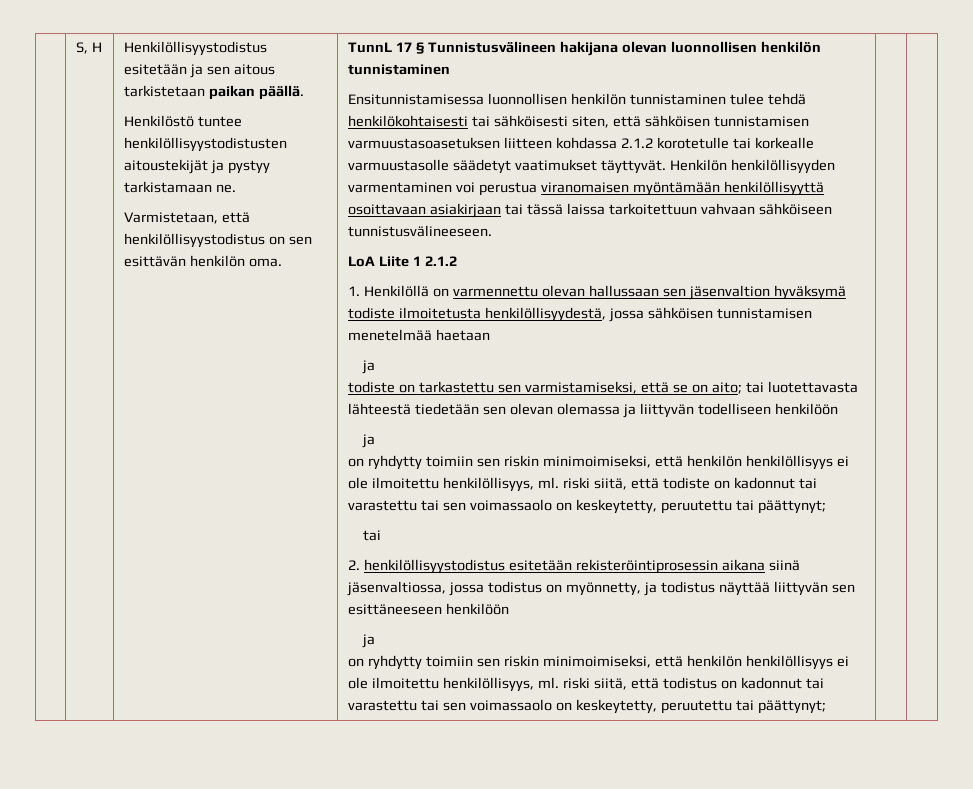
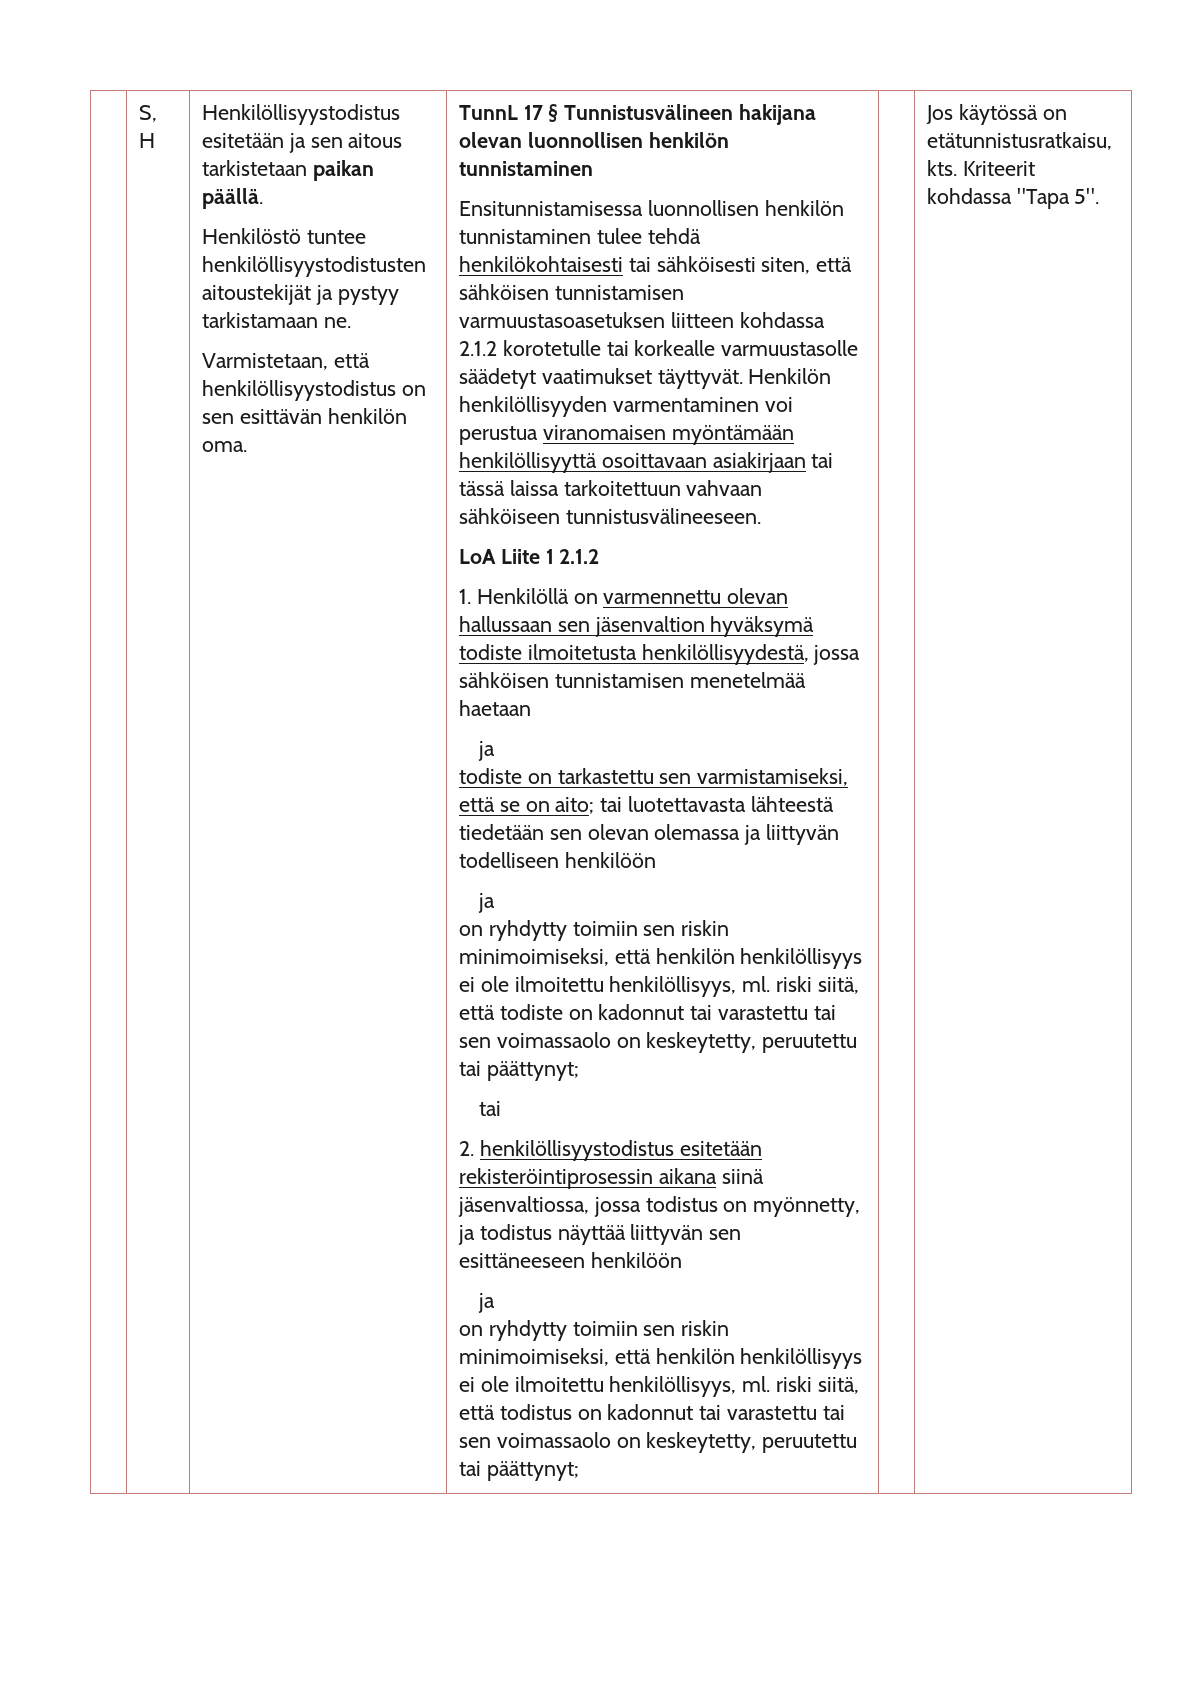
+ Jos käytössä on etätunnistusratkaisu, kts. Kriteerit kohdassa "Tapa 5".

